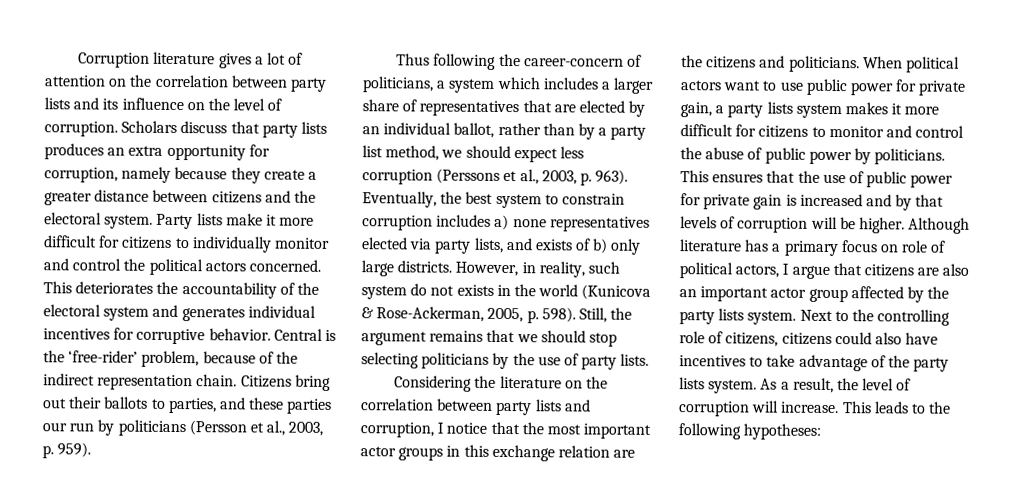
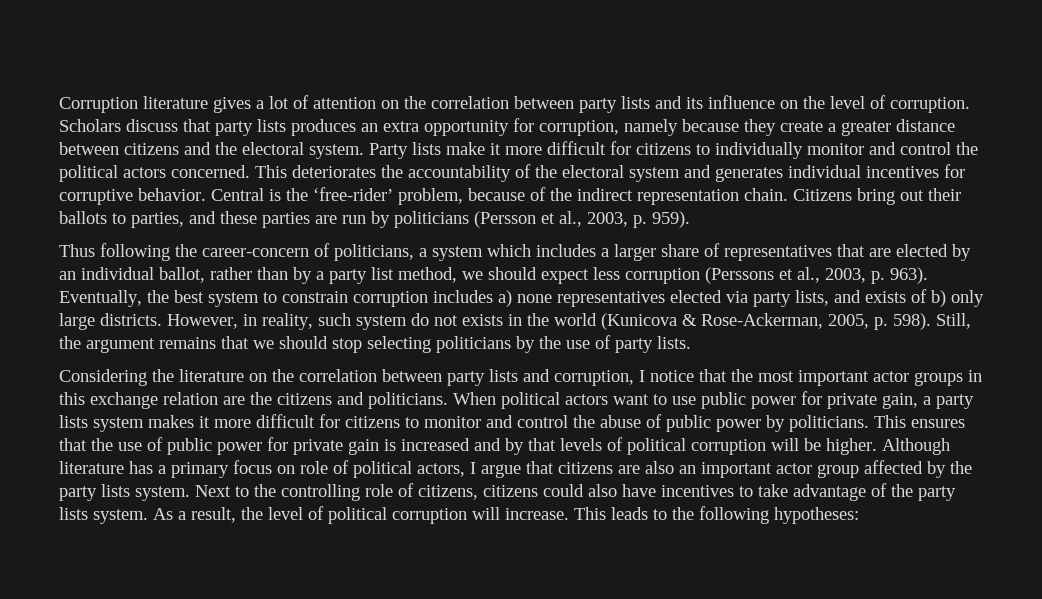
- Citizens bring out their ballots to parties, and these parties our run by politicians (Persson et al., 2003, p. 959).
+ Citizens bring out their ballots to parties, and these parties are run by politicians (Persson et al., 2003, p. 959).
- This ensures that the use of public power for private gain is increased and by that levels of corruption will be higher.
+ This ensures that the use of public power for private gain is increased and by that levels of political corruption will be higher.
- As a result, the level of corruption will increase.
+ As a result, the level of political corruption will increase.

